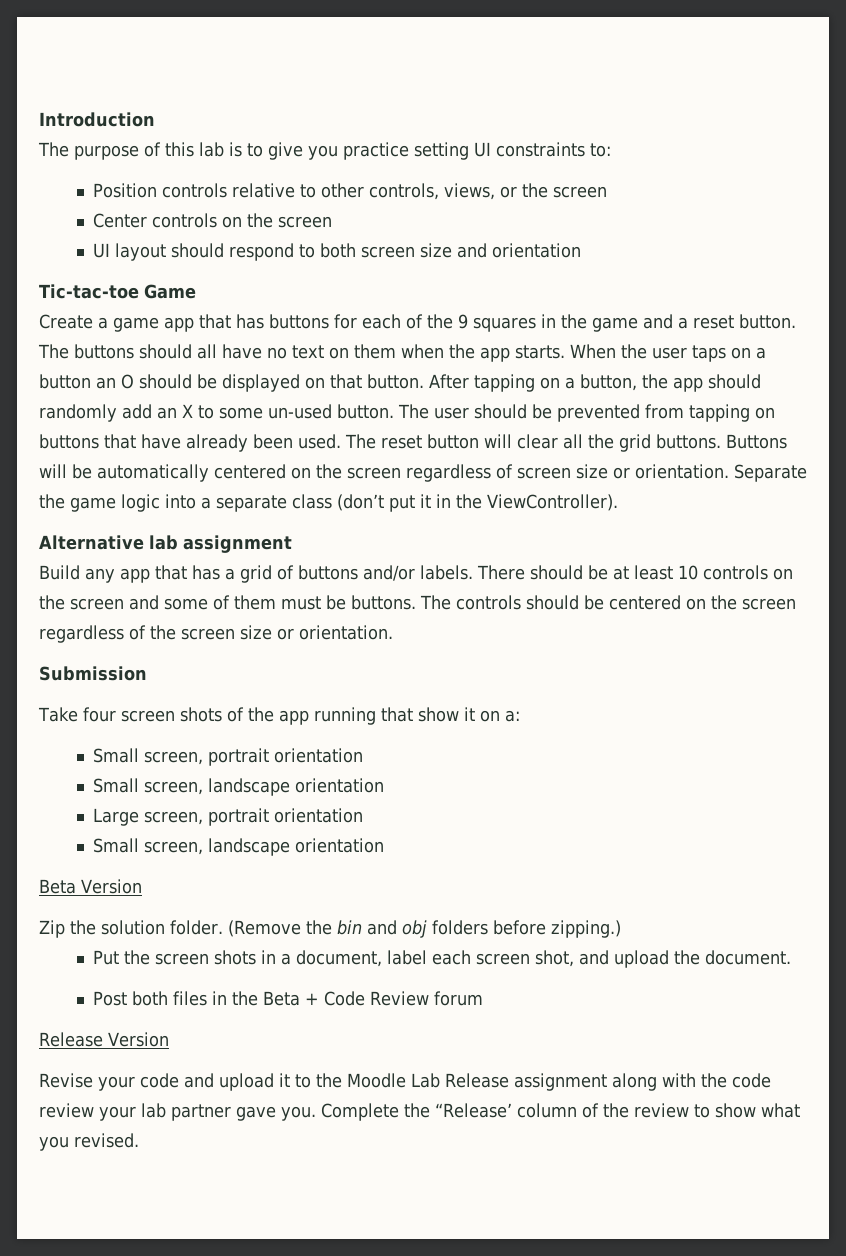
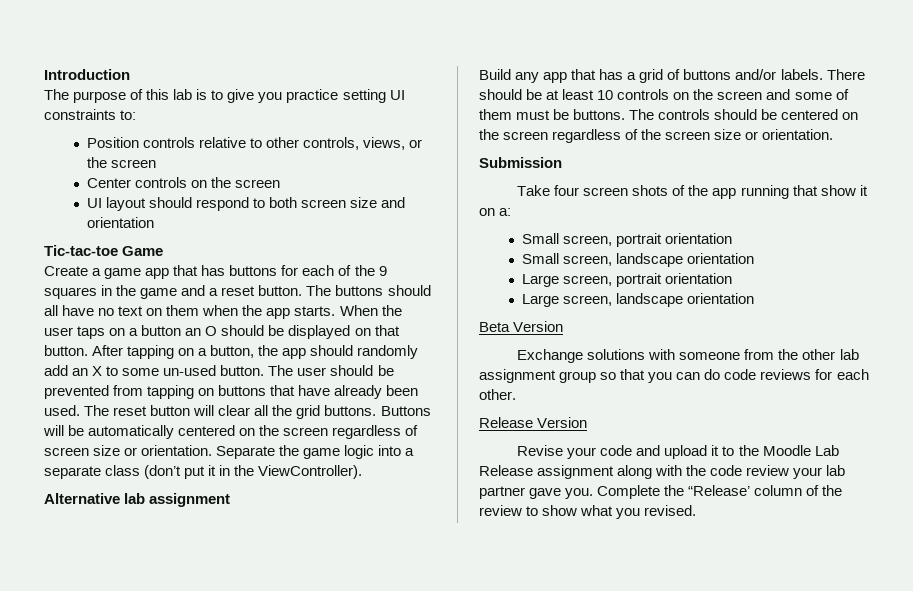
  Large screen, portrait orientation
- Small screen, landscape orientation
+ Large screen, landscape orientation
- Zip the solution folder. (Remove the bin and obj folders before zipping.)
- Put the screen shots in a document, label each screen shot, and upload the document.
- Post both files in the Beta + Code Review forum
+ Exchange solutions with someone from the other lab assignment group so that you can do code reviews for each other.

